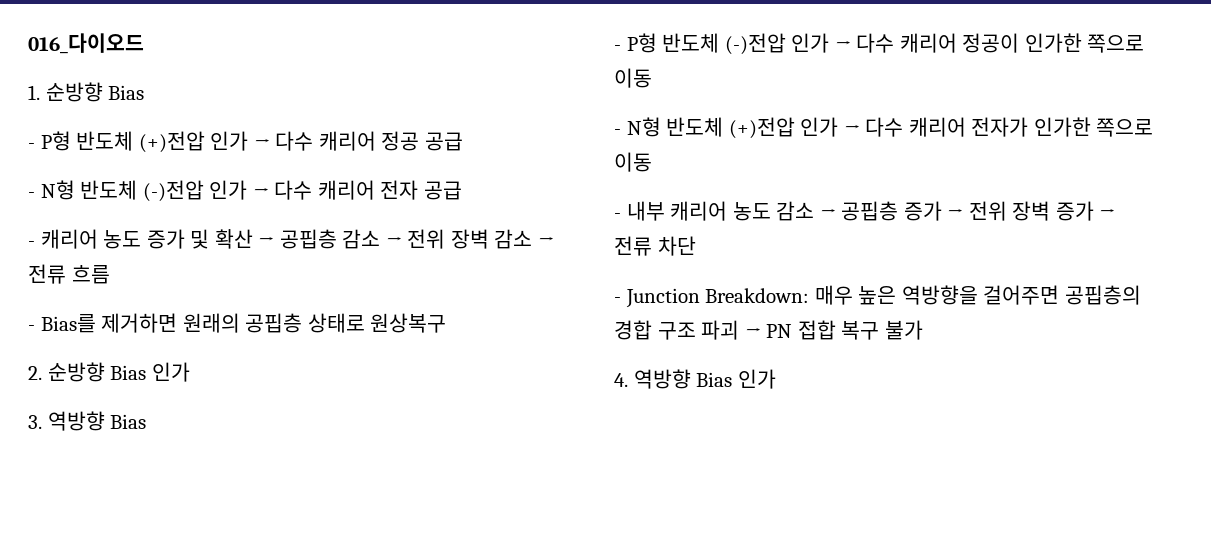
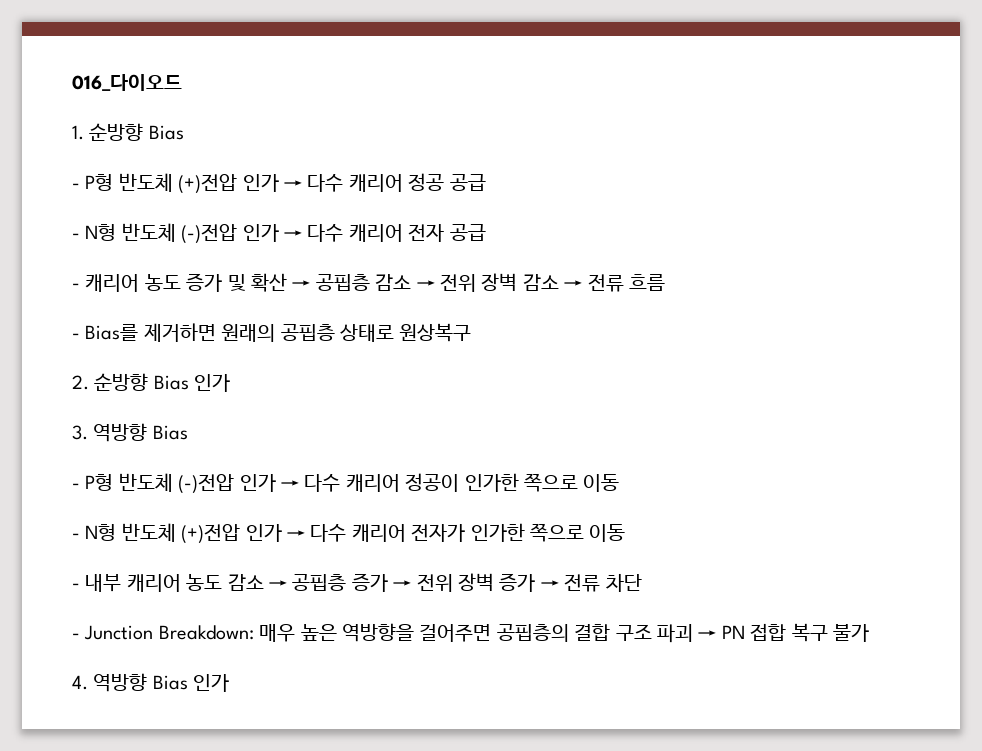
- - Junction Breakdown: 매우 높은 역방향을 걸어주면 공핍층의 경합 구조 파괴 → PN 접합 복구 불가
+ - Junction Breakdown: 매우 높은 역방향을 걸어주면 공핍층의 결합 구조 파괴 → PN 접합 복구 불가

